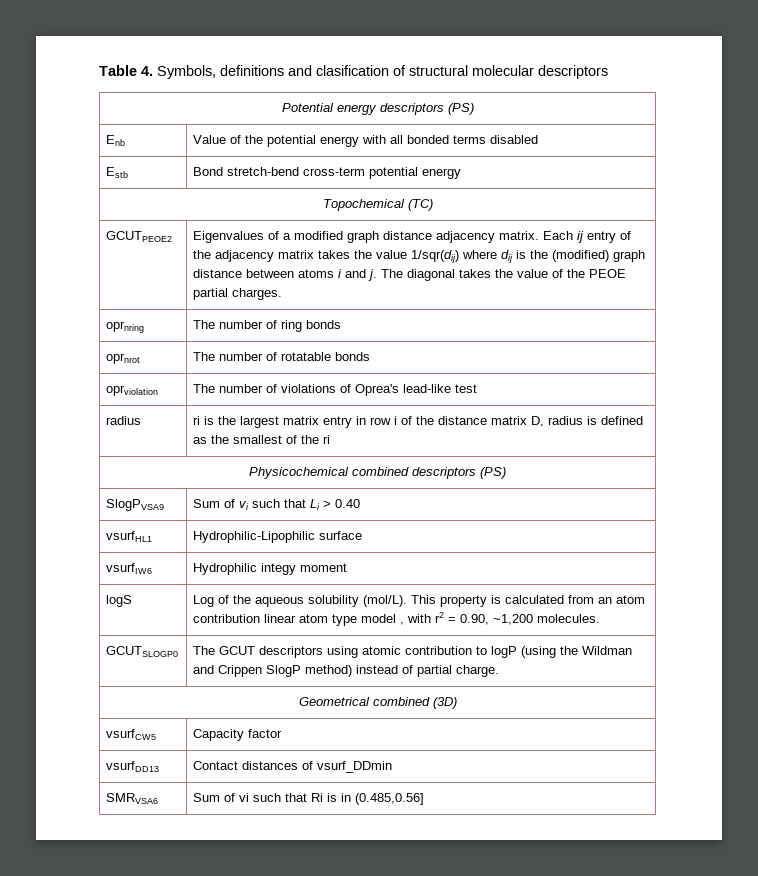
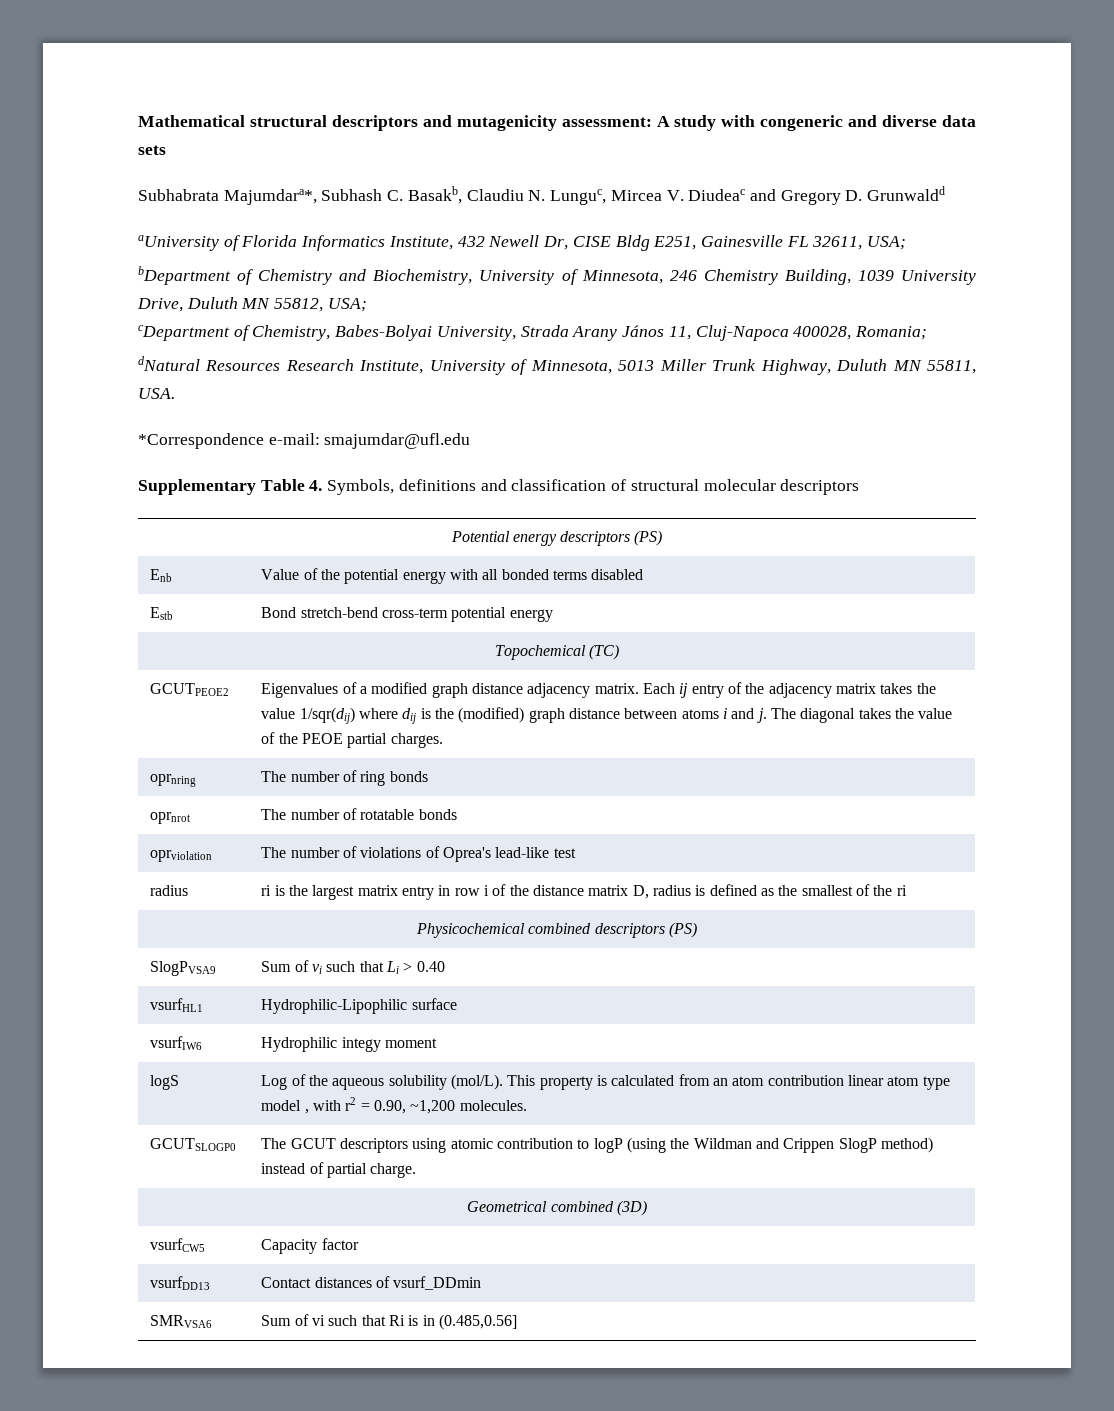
- Table 4. Symbols, definitions and clasification of structural molecular descriptors
+ Mathematical structural descriptors and mutagenicity assessment: A study with congeneric and diverse data sets
+ Subhabrata Majumdara*, Subhash C. Basakb, Claudiu N. Lunguc, Mircea V. Diudeac and Gregory D. Grunwaldd
+ aUniversity of Florida Informatics Institute, 432 Newell Dr, CISE Bldg E251, Gainesville FL 32611, USA;
+ bDepartment of Chemistry and Biochemistry, University of Minnesota, 246 Chemistry Building, 1039 University Drive, Duluth MN 55812, USA;
+ cDepartment of Chemistry, Babes-Bolyai University, Strada Arany János 11, Cluj-Napoca 400028, Romania;
+ dNatural Resources Research Institute, University of Minnesota, 5013 Miller Trunk Highway, Duluth MN 55811, USA.
+ *Correspondence e-mail: smajumdar@ufl.edu
+ Supplementary Table 4. Symbols, definitions and classification of structural molecular descriptors

